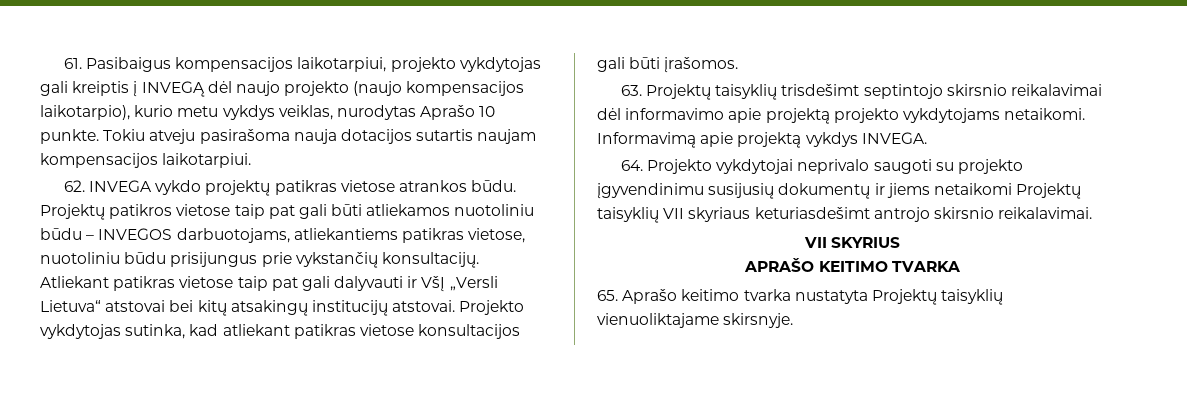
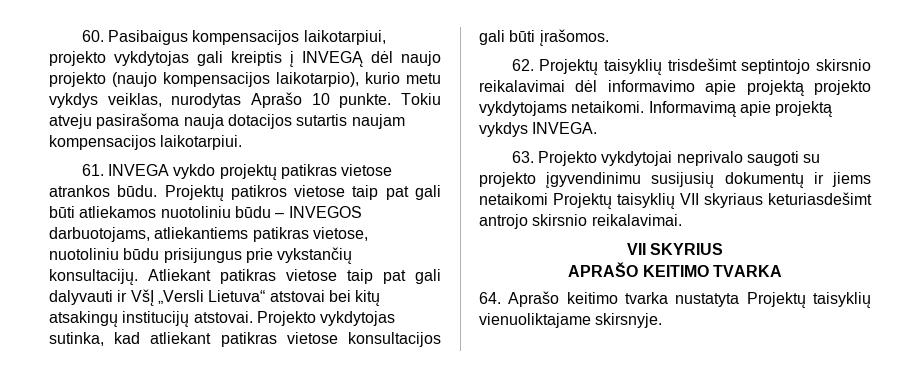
- 61. Pasibaigus kompensacijos laikotarpiui, projekto vykdytojas gali kreiptis į INVEGĄ dėl naujo projekto (naujo kompensacijos laikotarpio), kurio metu vykdys veiklas, nurodytas Aprašo 10 punkte.
+ 60. Pasibaigus kompensacijos laikotarpiui, projekto vykdytojas gali kreiptis į INVEGĄ dėl naujo projekto (naujo kompensacijos laikotarpio), kurio metu vykdys veiklas, nurodytas Aprašo 10 punkte.
- 62. INVEGA vykdo projektų patikras vietose atrankos būdu.
+ 61. INVEGA vykdo projektų patikras vietose atrankos būdu.
- 63. Projektų taisyklių trisdešimt septintojo skirsnio reikalavimai dėl informavimo apie projektą projekto vykdytojams netaikomi.
+ 62. Projektų taisyklių trisdešimt septintojo skirsnio reikalavimai dėl informavimo apie projektą projekto vykdytojams netaikomi.
- 64. Projekto vykdytojai neprivalo saugoti su projekto įgyvendinimu susijusių dokumentų ir jiems netaikomi Projektų taisyklių VII skyriaus keturiasdešimt antrojo skirsnio reikalavimai.
+ 63. Projekto vykdytojai neprivalo saugoti su projekto įgyvendinimu susijusių dokumentų ir jiems netaikomi Projektų taisyklių VII skyriaus keturiasdešimt antrojo skirsnio reikalavimai.
- 65. Aprašo keitimo tvarka nustatyta Projektų taisyklių vienuoliktajame skirsnyje.
+ 64. Aprašo keitimo tvarka nustatyta Projektų taisyklių vienuoliktajame skirsnyje.

